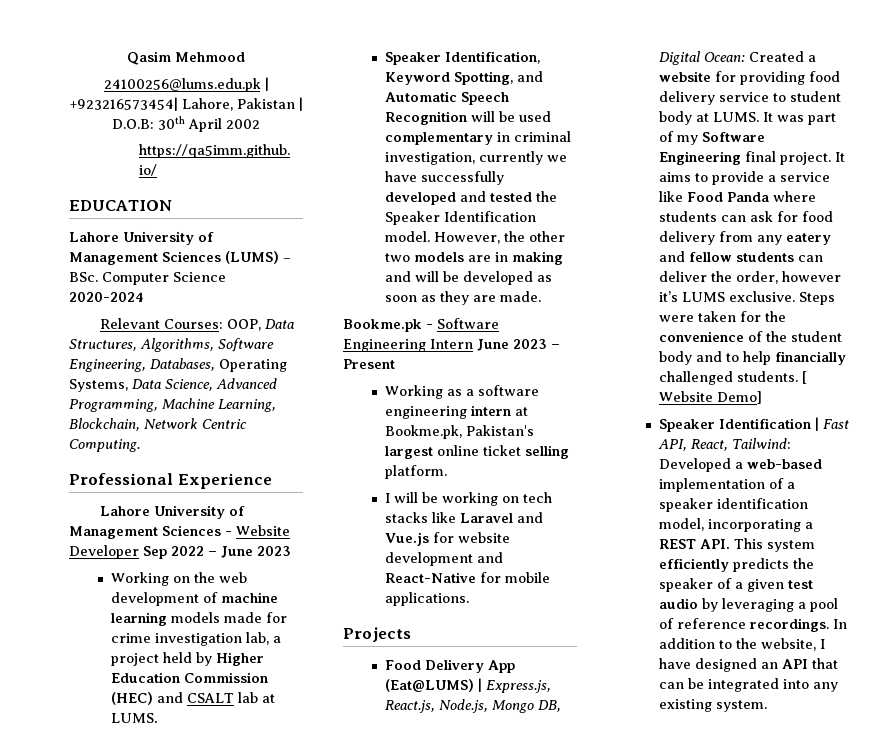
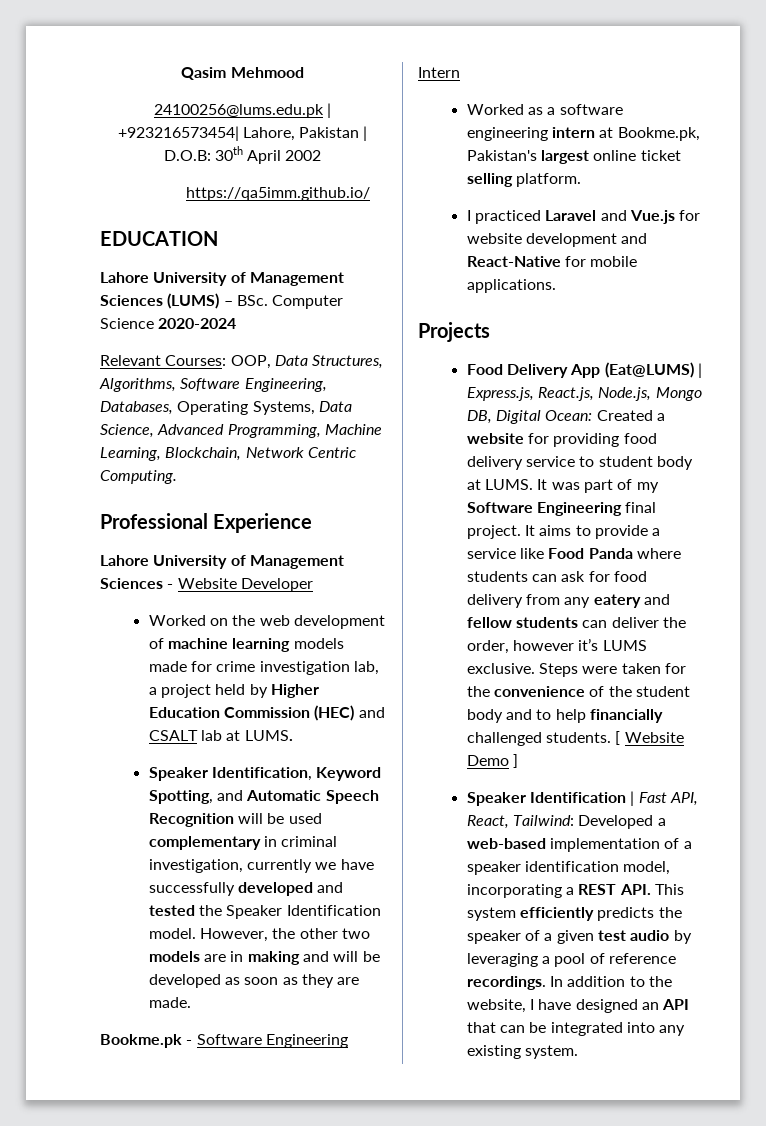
- Lahore University of Management Sciences - Website Developer Sep 2022 – June 2023
- Working on the web development of machine learning models made for crime investigation lab, a project held by Higher Education Commission (HEC) and CSALT lab at LUMS.
+ Lahore University of Management Sciences - Website Developer
+ Worked on the web development of machine learning models made for crime investigation lab, a project held by Higher Education Commission (HEC) and CSALT lab at LUMS.
- Bookme.pk - Software Engineering Intern June 2023 – Present
- Working as a software engineering intern at Bookme.pk, Pakistan's largest online ticket selling platform.
+ Bookme.pk - Software Engineering Intern
+ Worked as a software engineering intern at Bookme.pk, Pakistan's largest online ticket selling platform.
- I will be working on tech stacks like Laravel and Vue.js for website development and React-Native for mobile applications.
+ I practiced Laravel and Vue.js for website development and React-Native for mobile applications.
- [ Website Demo]
+ [ Website Demo ]

